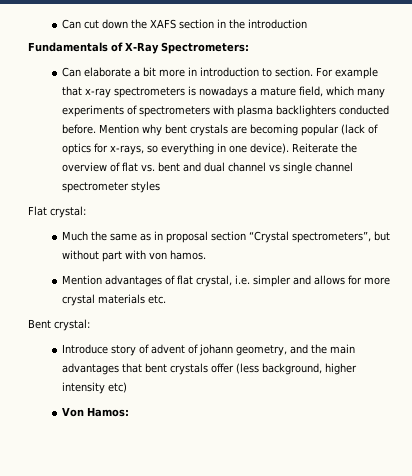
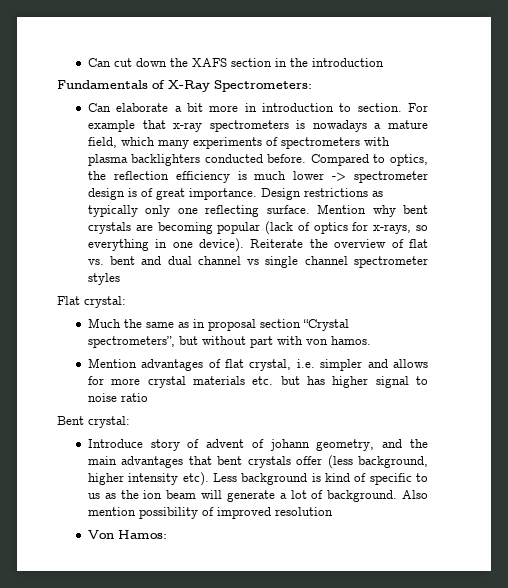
+ Compared to optics, the reflection efficiency is much lower -> spectrometer design is of great importance. Design restrictions as typically only one reflecting surface.
- Mention advantages of flat crystal, i.e. simpler and allows for more crystal materials etc.
+ Mention advantages of flat crystal, i.e. simpler and allows for more crystal materials etc. but has higher signal to noise ratio
- Introduce story of advent of johann geometry, and the main advantages that bent crystals offer (less background, higher intensity etc)
+ Introduce story of advent of johann geometry, and the main advantages that bent crystals offer (less background, higher intensity etc). Less background is kind of specific to us as the ion beam will generate a lot of background. Also mention possibility of improved resolution

